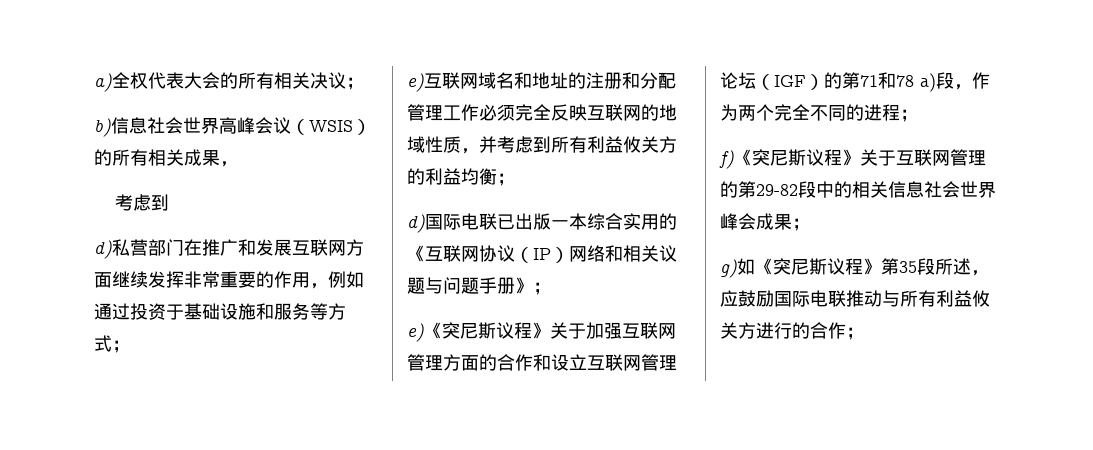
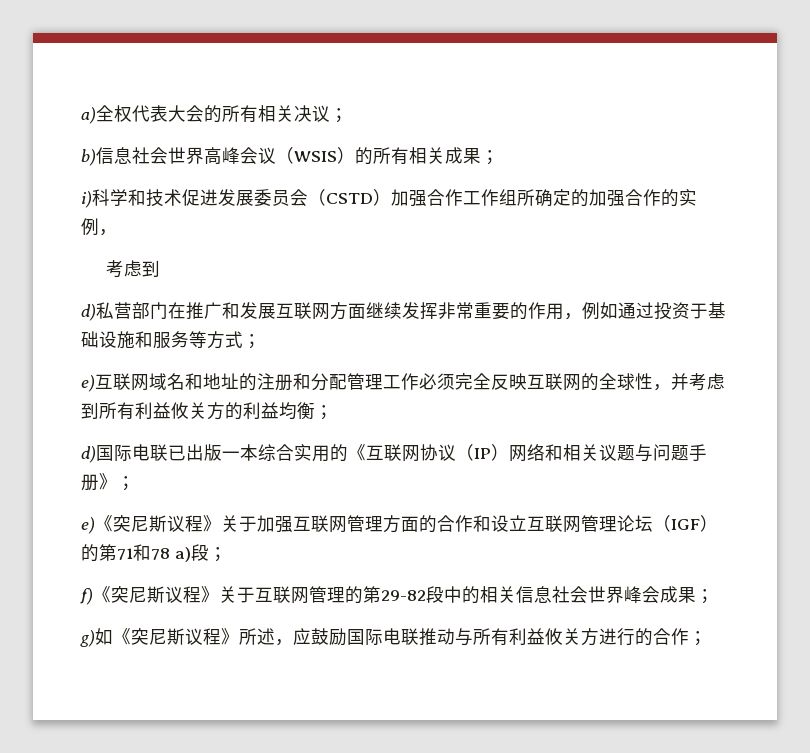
- b)信息社会世界高峰会议（WSIS）的所有相关成果，
+ b)信息社会世界高峰会议（WSIS）的所有相关成果；
+ i)科学和技术促进发展委员会（CSTD）加强合作工作组所确定的加强合作的实例，
- e)互联网域名和地址的注册和分配管理工作必须完全反映互联网的地域性质，并考虑到所有利益攸关方的利益均衡；
+ e)互联网域名和地址的注册和分配管理工作必须完全反映互联网的全球性，并考虑到所有利益攸关方的利益均衡；
- e)《突尼斯议程》关于加强互联网管理方面的合作和设立互联网管理论坛（IGF）的第71和78 a)段，作为两个完全不同的进程；
+ e)《突尼斯议程》关于加强互联网管理方面的合作和设立互联网管理论坛（IGF）的第71和78 a)段；
- g)如《突尼斯议程》第35段所述，应鼓励国际电联推动与所有利益攸关方进行的合作；
+ g)如《突尼斯议程》所述，应鼓励国际电联推动与所有利益攸关方进行的合作；

